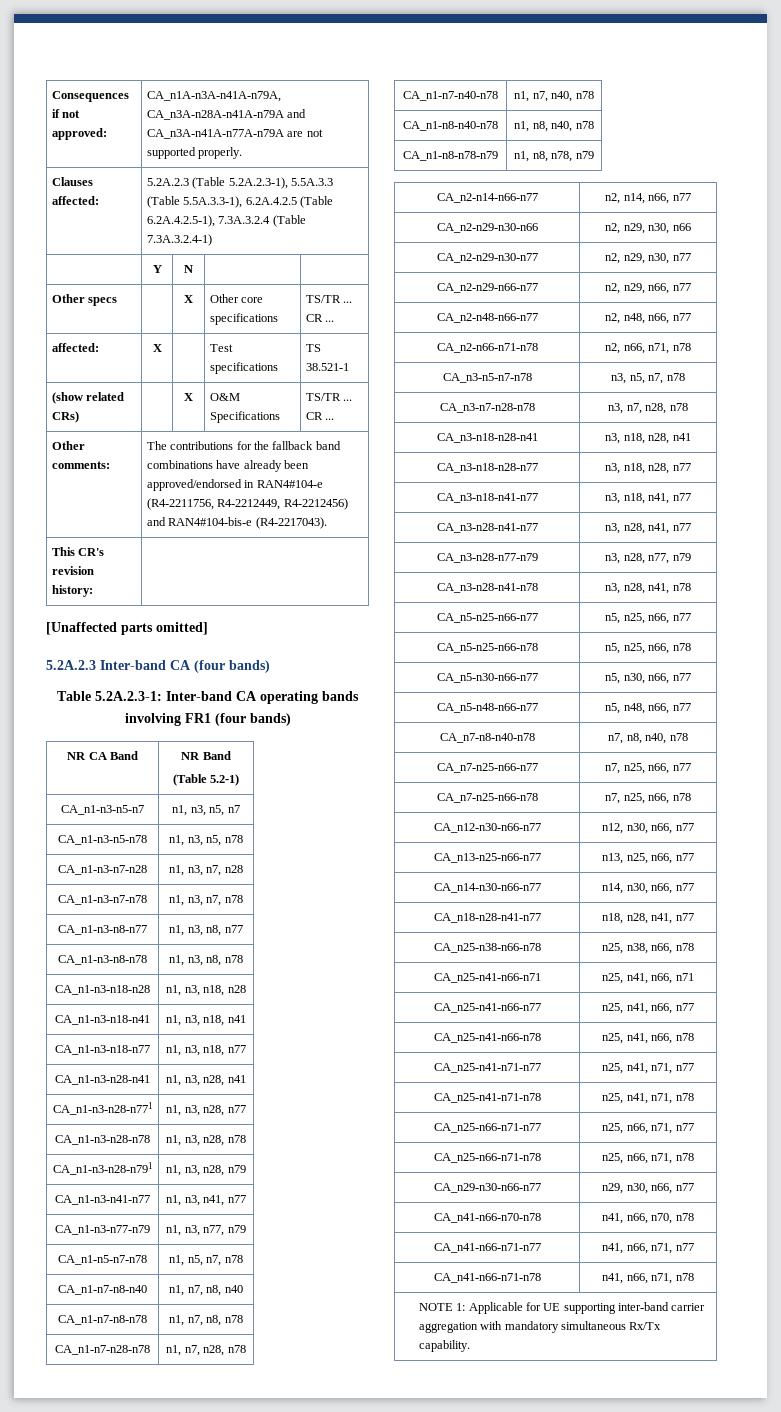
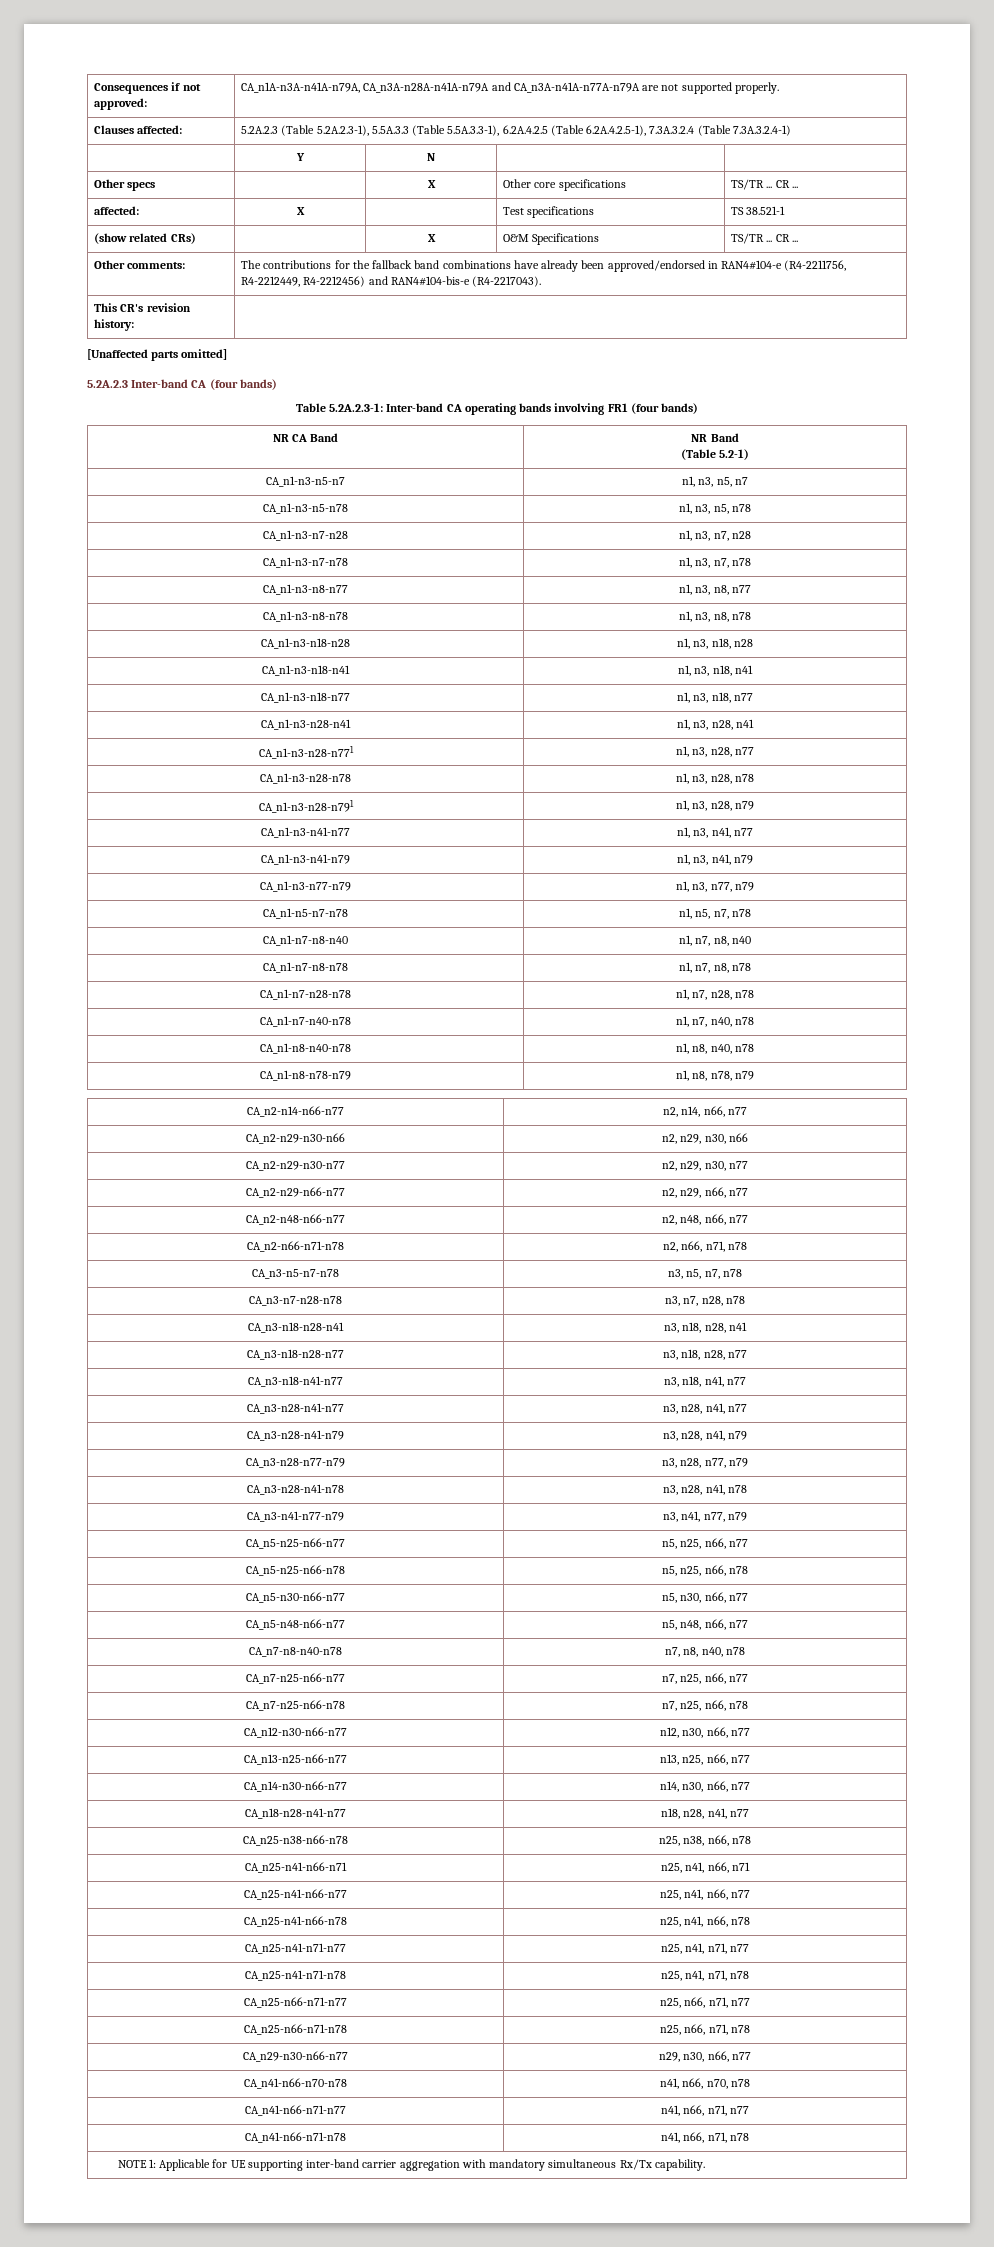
+ CA_n1-n3-n41-n79 | n1, n3, n41, n79
+ CA_n3-n28-n41-n79 | n3, n28, n41, n79
+ CA_n3-n41-n77-n79 | n3, n41, n77, n79

